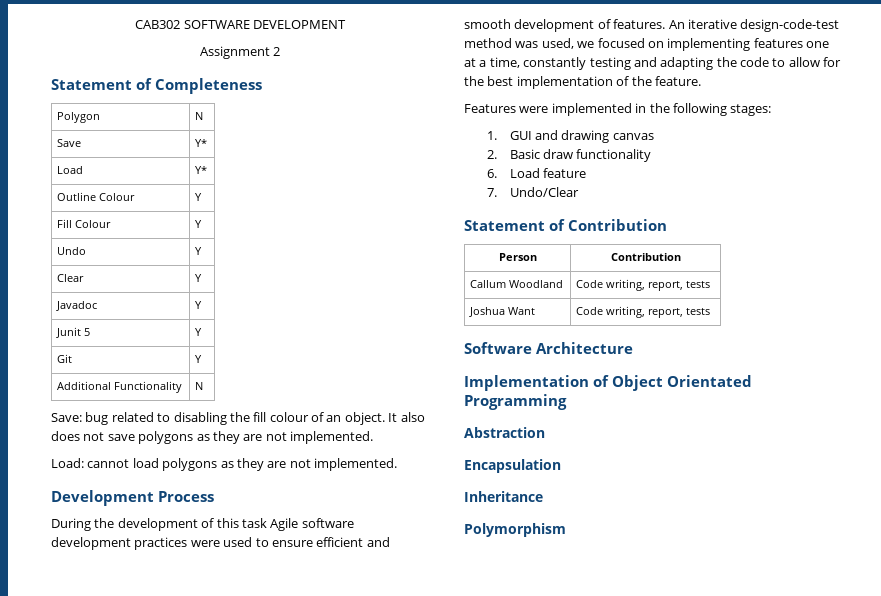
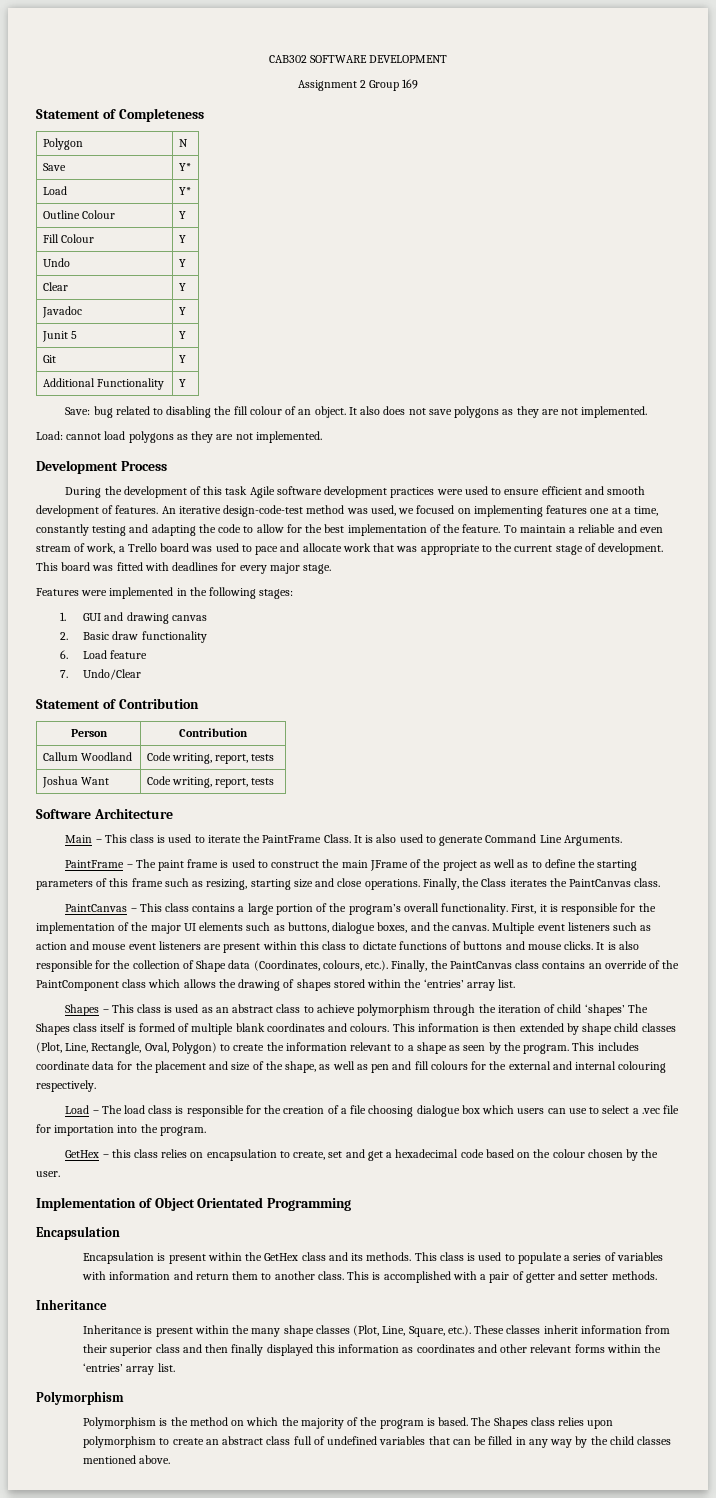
- Assignment 2
+ Assignment 2 Group 169
- Additional Functionality | N
+ Additional Functionality | Y
+ To maintain a reliable and even stream of work, a Trello board was used to pace and allocate work that was appropriate to the current stage of development. This board was fitted with deadlines for every major stage.
+ Main – This class is used to iterate the PaintFrame Class. It is also used to generate Command Line Arguments.
+ PaintFrame – The paint frame is used to construct the main JFrame of the project as well as to define the starting parameters of this frame such as resizing, starting size and close operations. Finally, the Class iterates the PaintCanvas class.
+ PaintCanvas – This class contains a large portion of the program’s overall functionality. First, it is responsible for the implementation of the major UI elements such as buttons, dialogue boxes, and the canvas. Multiple event listeners such as action and mouse event listeners are present within this class to dictate functions of buttons and mouse clicks. It is also responsible for the collection of Shape data (Coordinates, colours, etc.). Finally, the PaintCanvas class contains an override of the PaintComponent class which allows the drawing of shapes stored within the ‘entries’ array list.
+ Shapes – This class is used as an abstract class to achieve polymorphism through the iteration of child ‘shapes’ The Shapes class itself is formed of multiple blank coordinates and colours. This information is then extended by shape child classes (Plot, Line, Rectangle, Oval, Polygon) to create the information relevant to a shape as seen by the program. This includes coordinate data for the placement and size of the shape, as well as pen and fill colours for the external and internal colouring respectively.
+ Load – The load class is responsible for the creation of a file choosing dialogue box which users can use to select a .vec file for importation into the program.
+ GetHex – this class relies on encapsulation to create, set and get a hexadecimal code based on the colour chosen by the user.
  Implementation of Object Orientated Programming
- Abstraction
  Encapsulation
+ Encapsulation is present within the GetHex class and its methods. This class is used to populate a series of variables with information and return them to another class. This is accomplished with a pair of getter and setter methods.
  Inheritance
+ Inheritance is present within the many shape classes (Plot, Line, Square, etc.). These classes inherit information from their superior class and then finally displayed this information as coordinates and other relevant forms within the ‘entries’ array list.
  Polymorphism
+ Polymorphism is the method on which the majority of the program is based. The Shapes class relies upon polymorphism to create an abstract class full of undefined variables that can be filled in any way by the child classes mentioned above.

